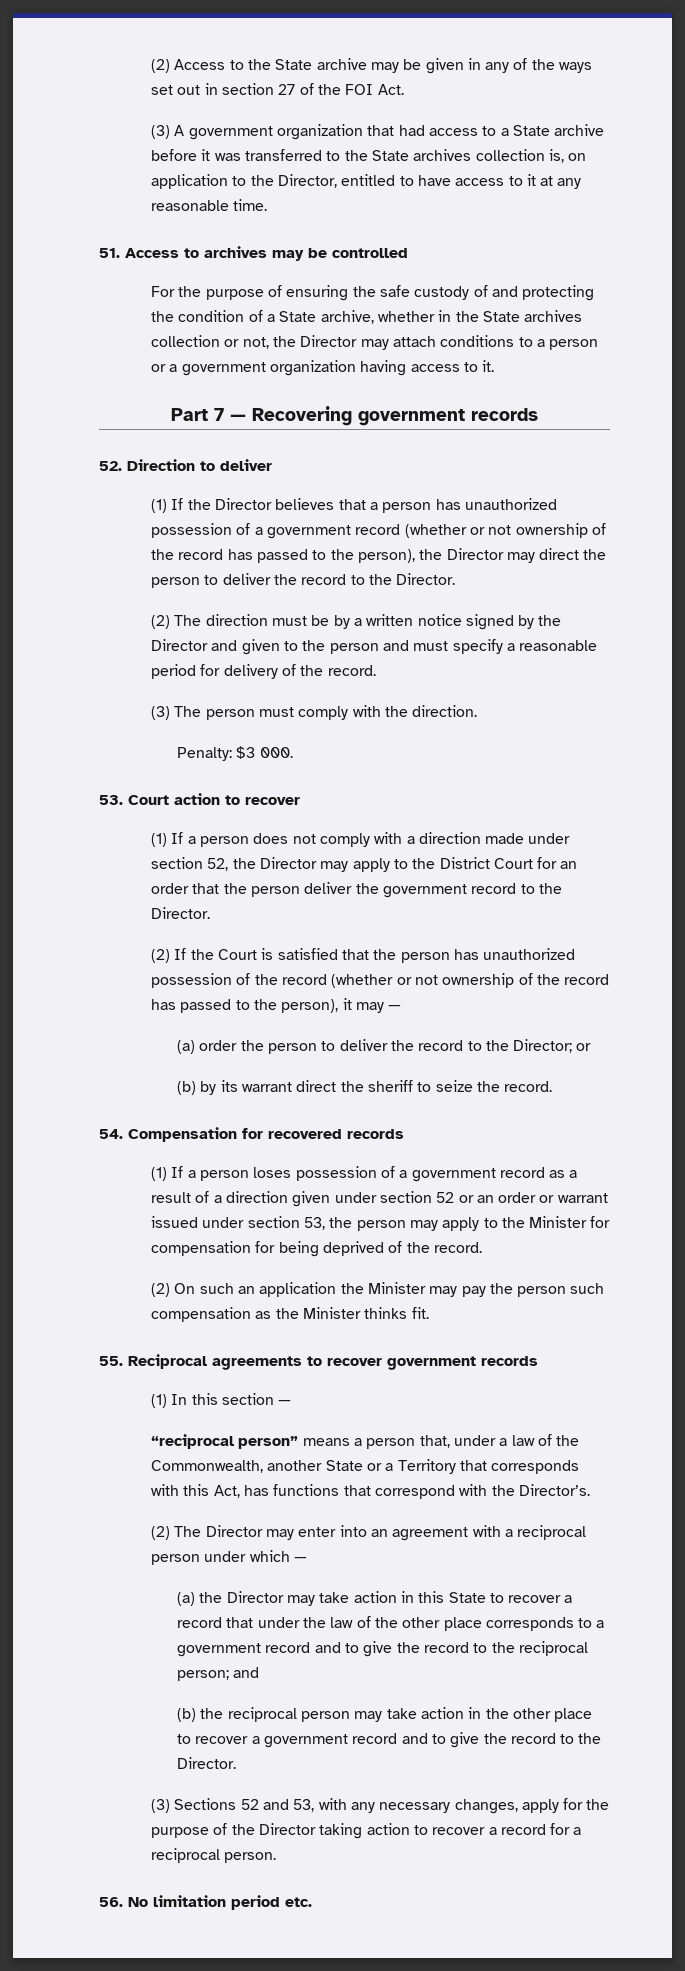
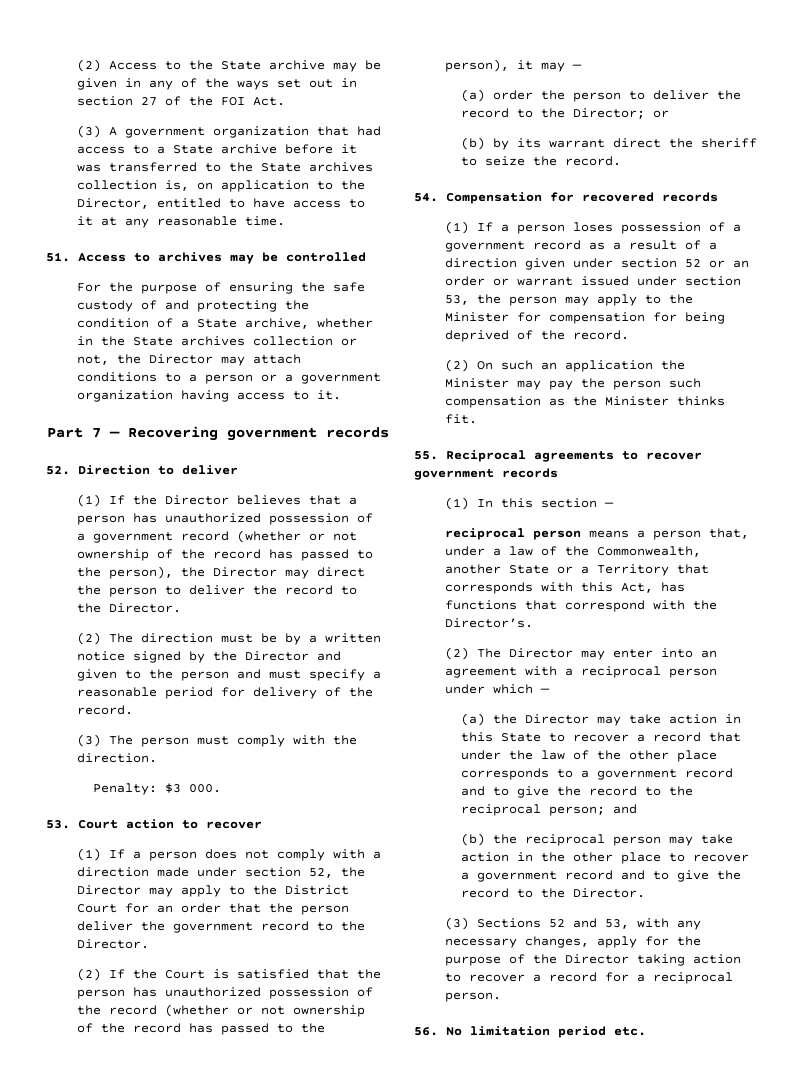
- “reciprocal person” means a person that, under a law of the Commonwealth, another State or a Territory that corresponds with this Act, has functions that correspond with the Director’s.
+ reciprocal person means a person that, under a law of the Commonwealth, another State or a Territory that corresponds with this Act, has functions that correspond with the Director’s.

